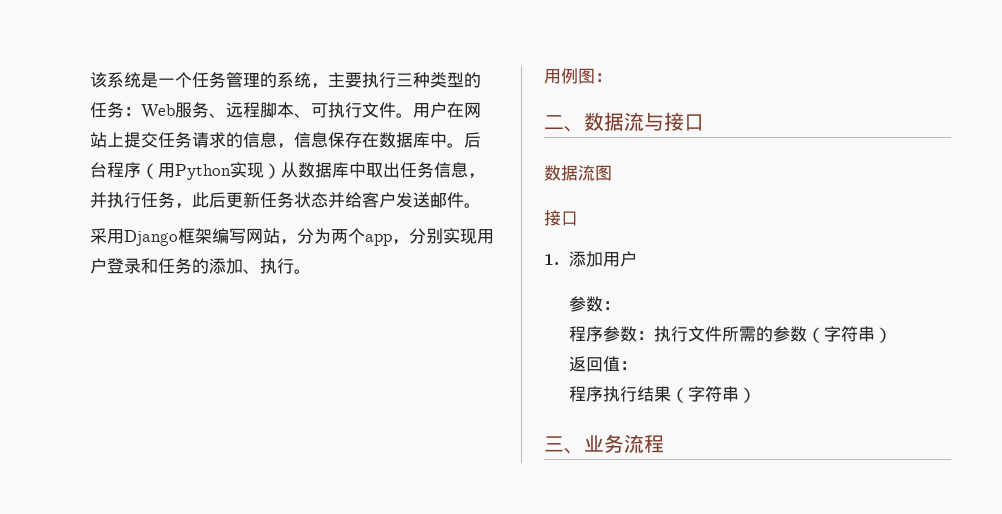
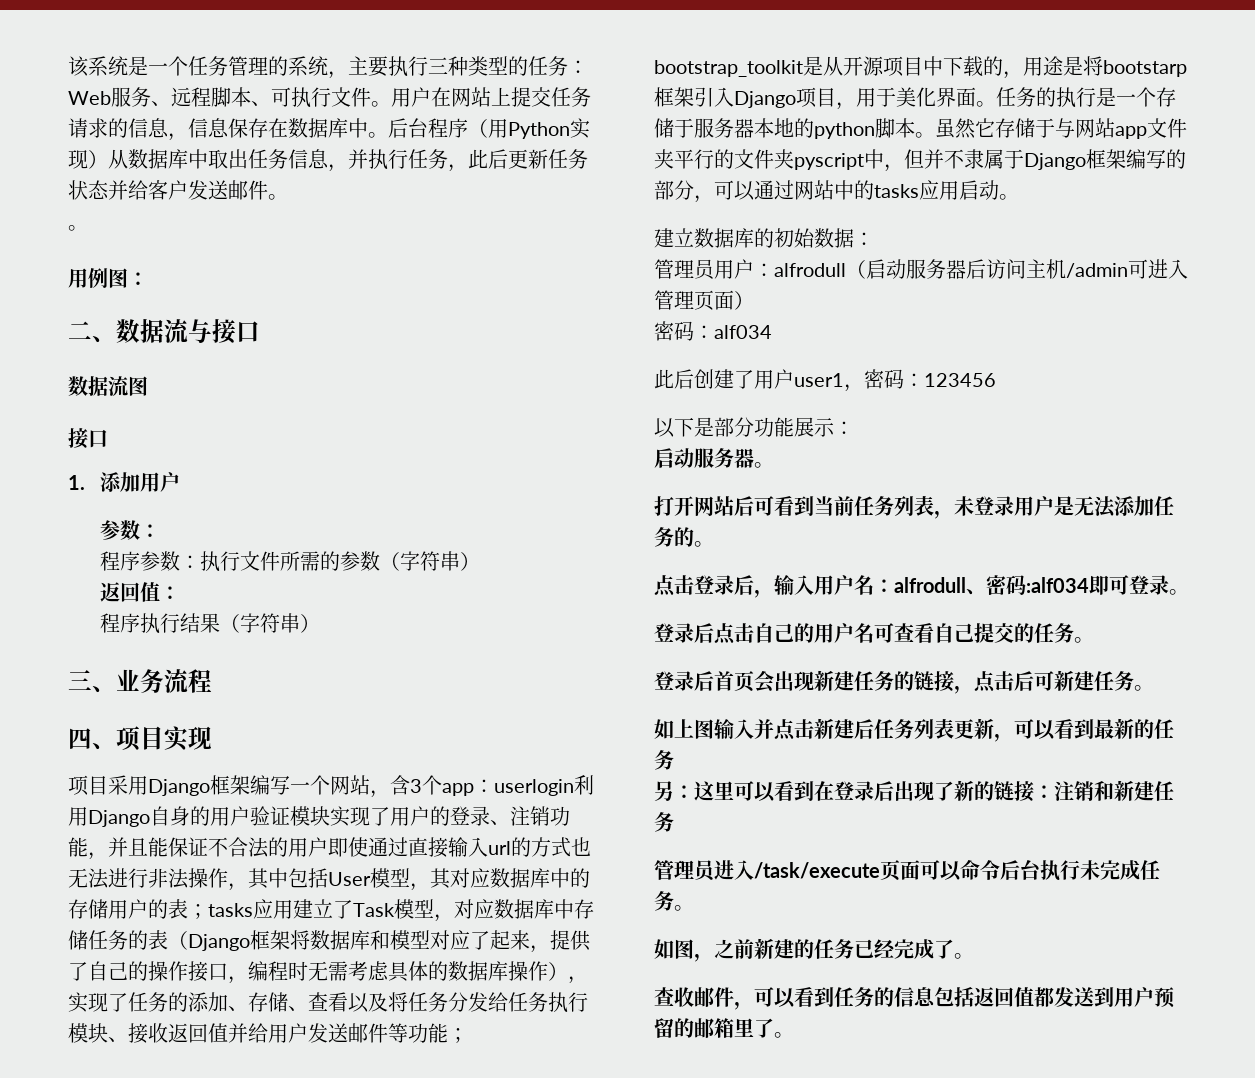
  后台程序（用Python实现）从数据库中取出任务信息，并执行任务，此后更新任务状态并给客户发送邮件。
- 采用Django框架编写网站，分为两个app，分别实现用户登录和任务的添加、执行。
+ 。
+ 四、项目实现
+ 项目采用Django框架编写一个网站，含3个app：userlogin利用Django自身的用户验证模块实现了用户的登录、注销功能，并且能保证不合法的用户即使通过直接输入url的方式也无法进行非法操作，其中包括User模型，其对应数据库中的存储用户的表；tasks应用建立了Task模型，对应数据库中存储任务的表（Django框架将数据库和模型对应了起来，提供了自己的操作接口，编程时无需考虑具体的数据库操作），实现了任务的添加、存储、查看以及将任务分发给任务执行模块、接收返回值并给用户发送邮件等功能；bootstrap_toolkit是从开源项目中下载的，用途是将bootstarp框架引入Django项目，用于美化界面。任务的执行是一个存储于服务器本地的python脚本。虽然它存储于与网站app文件夹平行的文件夹pyscript中，但并不隶属于Django框架编写的部分，可以通过网站中的tasks应用启动。
+ 建立数据库的初始数据：
+ 管理员用户：alfrodull（启动服务器后访问主机/admin可进入管理页面）
+ 密码：alf034
+ 此后创建了用户user1，密码：123456
+ 以下是部分功能展示：
+ 启动服务器。
+ 打开网站后可看到当前任务列表，未登录用户是无法添加任务的。
+ 点击登录后，输入用户名：alfrodull、密码:alf034即可登录。
+ 登录后点击自己的用户名可查看自己提交的任务。
+ 登录后首页会出现新建任务的链接，点击后可新建任务。
+ 如上图输入并点击新建后任务列表更新，可以看到最新的任务
+ 另：这里可以看到在登录后出现了新的链接：注销和新建任务
+ 管理员进入/task/execute页面可以命令后台执行未完成任务。
+ 如图，之前新建的任务已经完成了。
+ 查收邮件，可以看到任务的信息包括返回值都发送到用户预留的邮箱里了。

